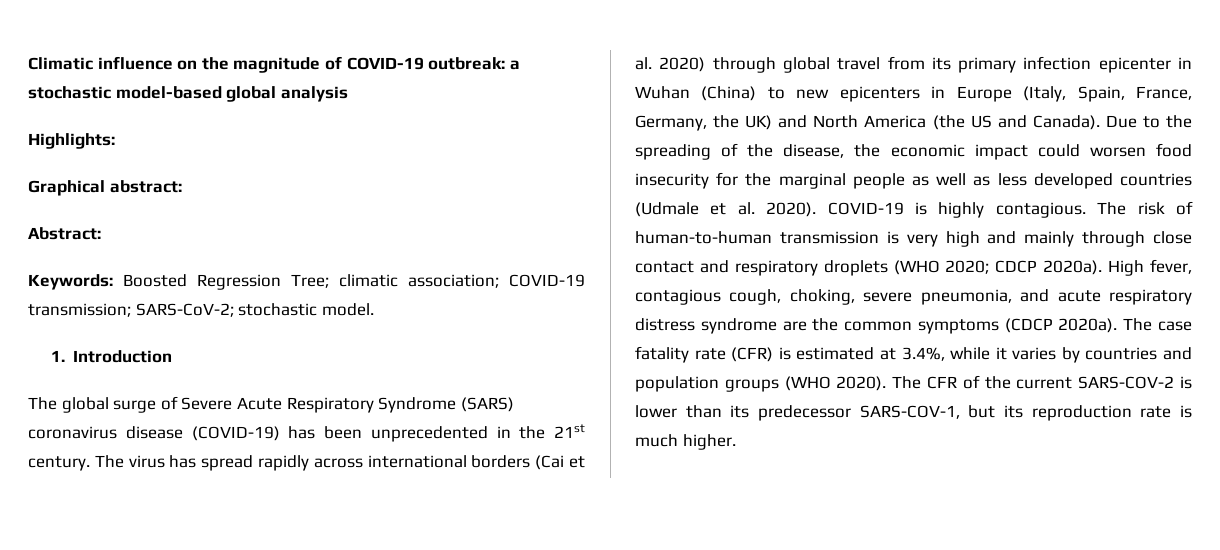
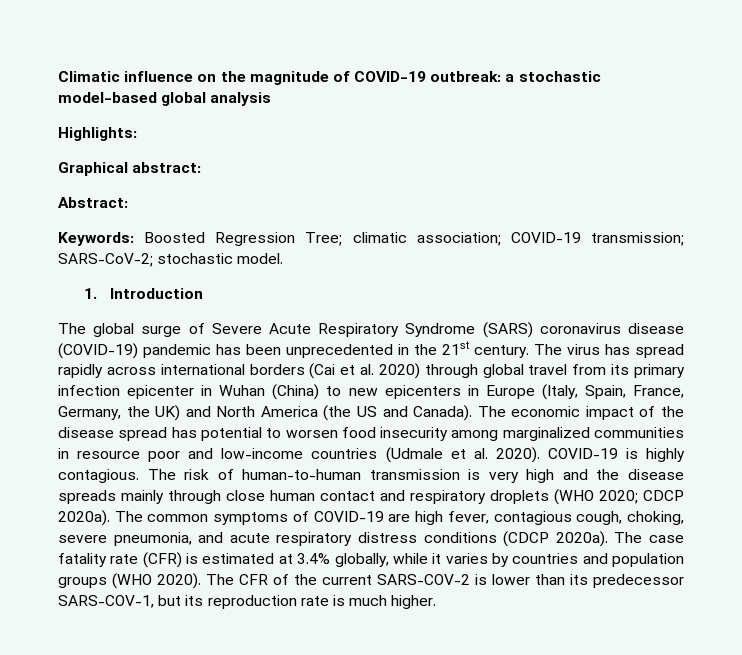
- The global surge of Severe Acute Respiratory Syndrome (SARS) coronavirus disease (COVID-19) has been unprecedented in the 21st century.
+ The global surge of Severe Acute Respiratory Syndrome (SARS) coronavirus disease (COVID-19) pandemic has been unprecedented in the 21st century.
- Due to the spreading of the disease, the economic impact could worsen food insecurity for the marginal people as well as less developed countries (Udmale et al. 2020).
+ The economic impact of the disease spread has potential to worsen food insecurity among marginalized communities in resource poor and low-income countries (Udmale et al. 2020).
- The risk of human-to-human transmission is very high and mainly through close contact and respiratory droplets (WHO 2020; CDCP 2020a).
+ The risk of human-to-human transmission is very high and the disease spreads mainly through close human contact and respiratory droplets (WHO 2020; CDCP 2020a).
- High fever, contagious cough, choking, severe pneumonia, and acute respiratory distress syndrome are the common symptoms (CDCP 2020a).
+ The common symptoms of COVID-19 are high fever, contagious cough, choking, severe pneumonia, and acute respiratory distress conditions (CDCP 2020a).
- The case fatality rate (CFR) is estimated at 3.4%, while it varies by countries and population groups (WHO 2020).
+ The case fatality rate (CFR) is estimated at 3.4% globally, while it varies by countries and population groups (WHO 2020).

